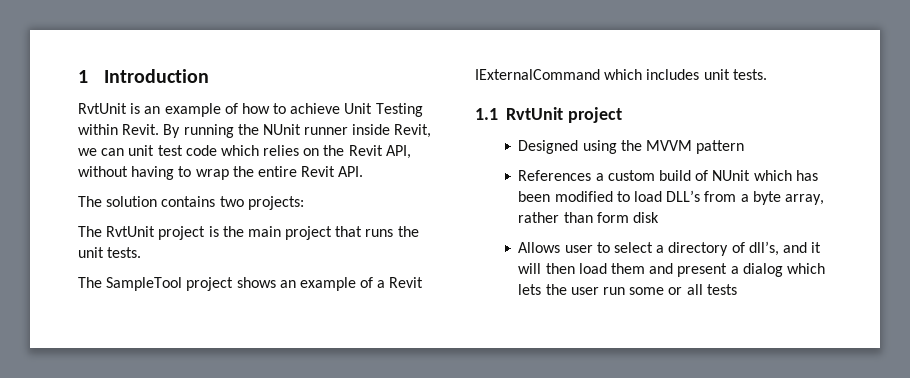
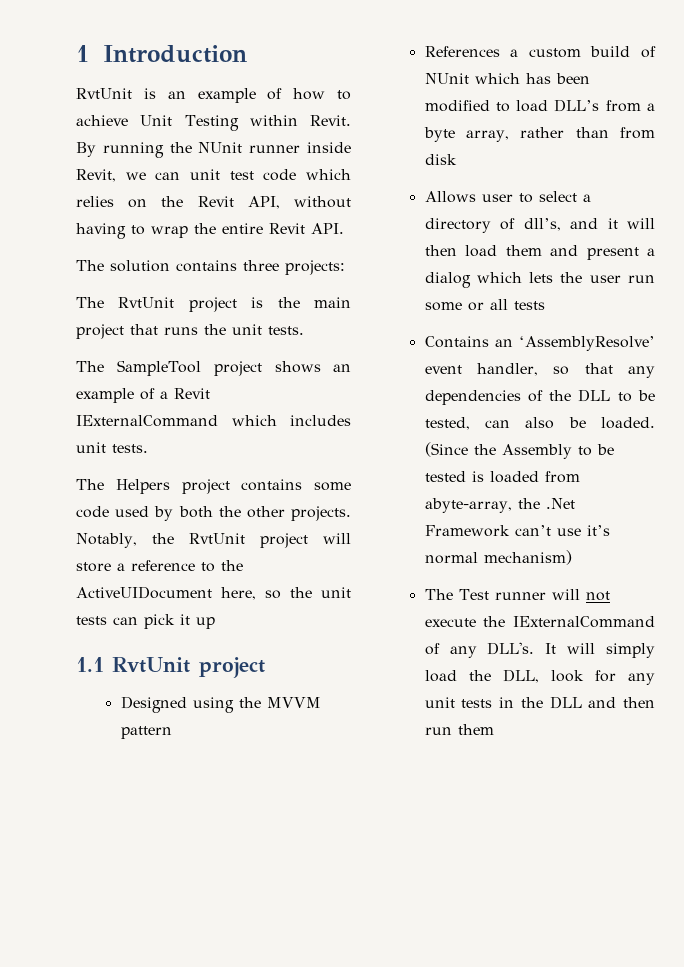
- The solution contains two projects:
+ The solution contains three projects:
+ The Helpers project contains some code used by both the other projects. Notably, the RvtUnit project will store a reference to the ActiveUIDocument here, so the unit tests can pick it up
- References a custom build of NUnit which has been modified to load DLL’s from a byte array, rather than form disk
+ References a custom build of NUnit which has been modified to load DLL’s from a byte array, rather than from disk
+ Contains an ‘AssemblyResolve’ event handler, so that any dependencies of the DLL to be tested, can also be loaded. (Since the Assembly to be tested is loaded from abyte-array, the .Net Framework can’t use it’s normal mechanism)
+ The Test runner will not execute the IExternalCommand of any DLL's. It will simply load the DLL, look for any unit tests in the DLL and then run them

